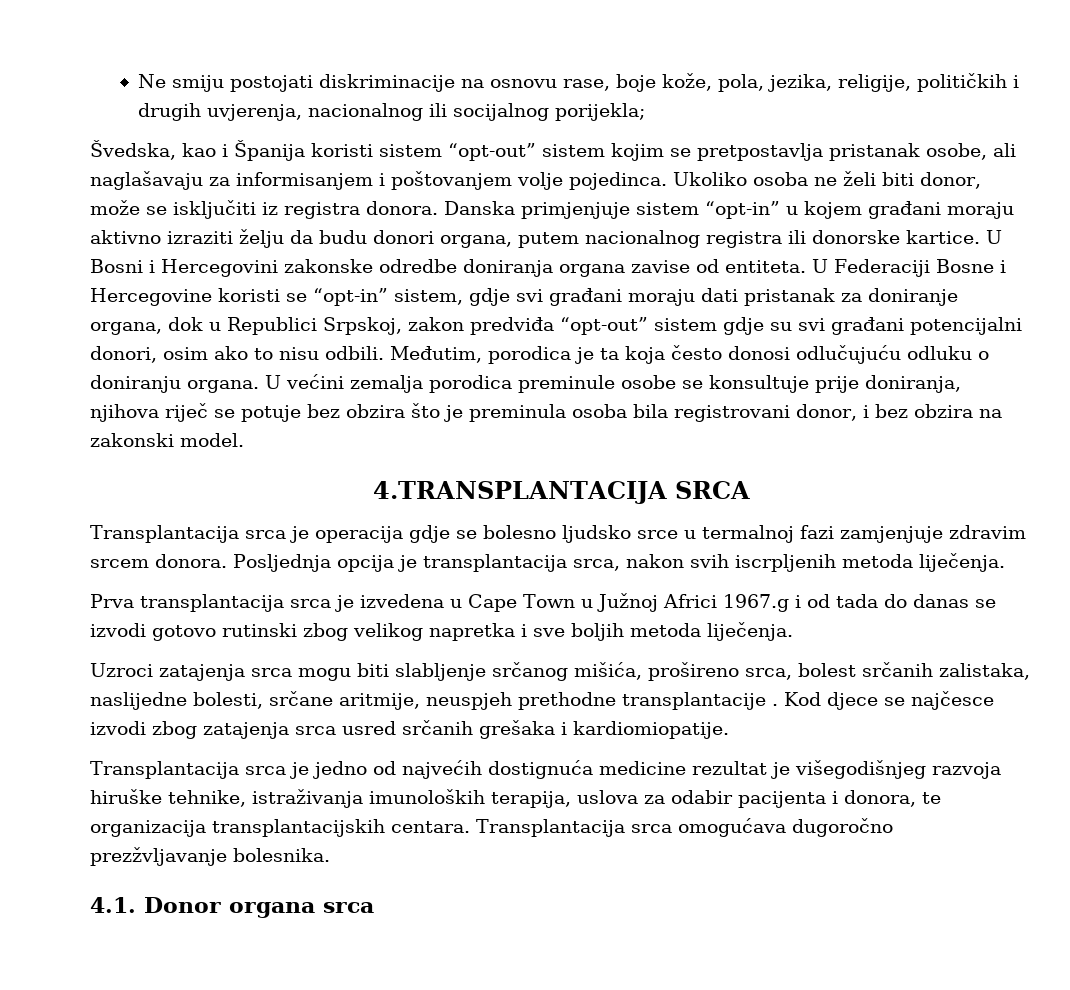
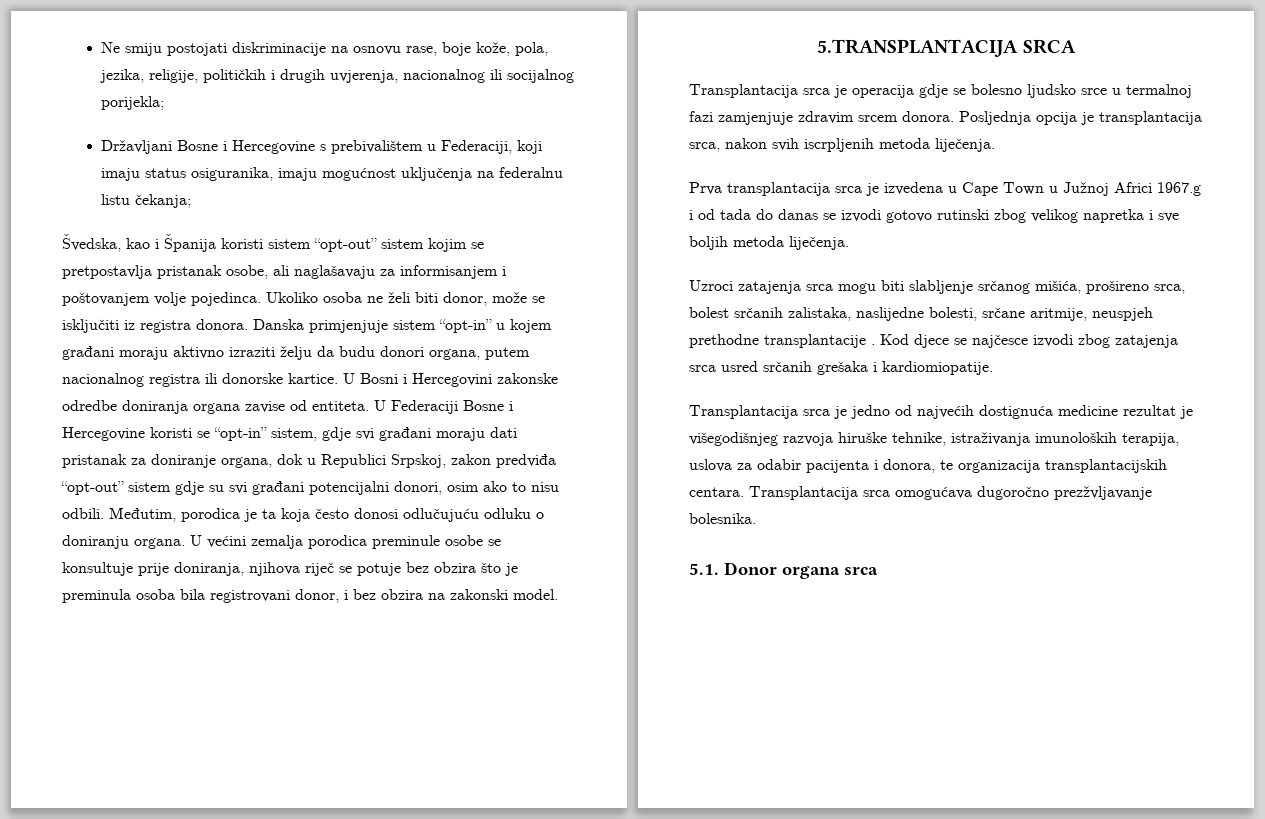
+ Državljani Bosne i Hercegovine s prebivalištem u Federaciji, koji imaju status osiguranika, imaju mogućnost uključenja na federalnu listu čekanja;
- 4.TRANSPLANTACIJA SRCA
+ 5.TRANSPLANTACIJA SRCA
- 4.1. Donor organa srca
+ 5.1. Donor organa srca

